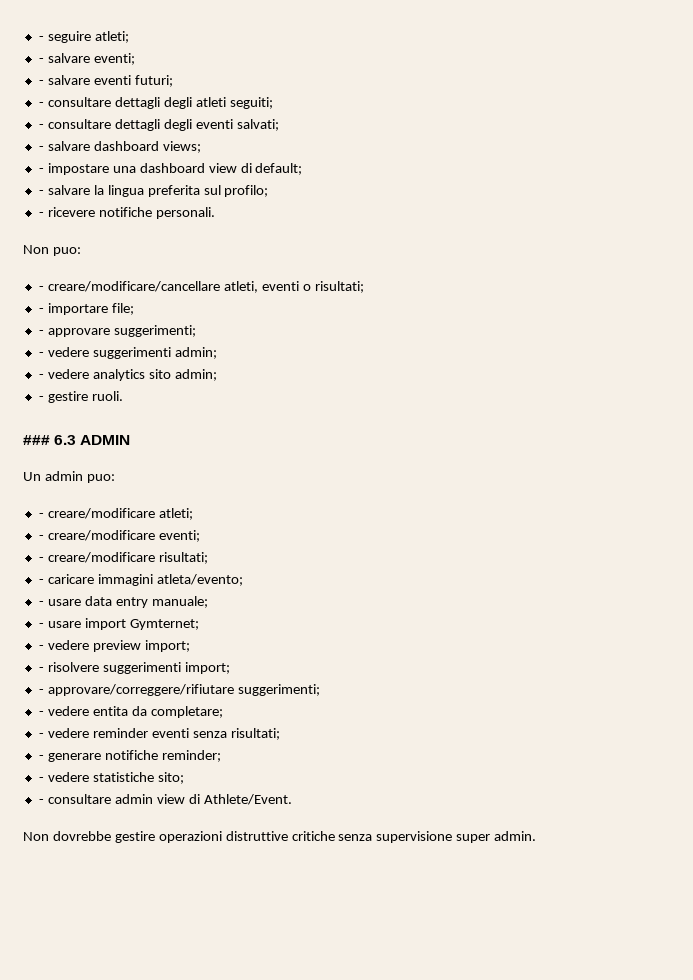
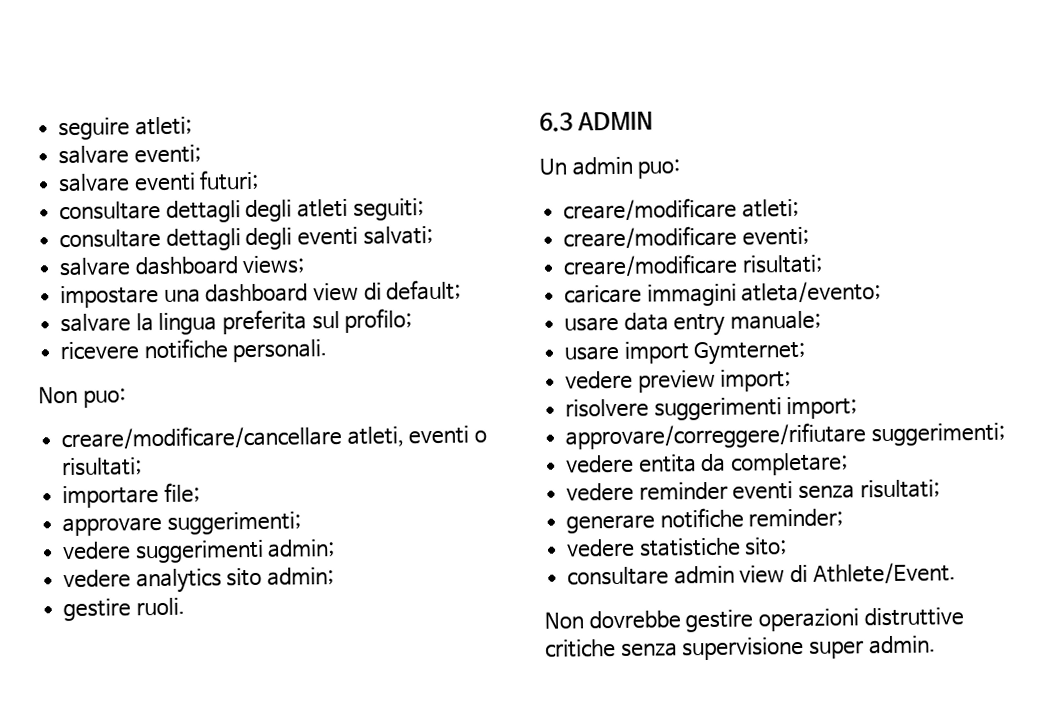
- - seguire atleti;
+ seguire atleti;
- - salvare eventi;
+ salvare eventi;
- - salvare eventi futuri;
+ salvare eventi futuri;
- - consultare dettagli degli atleti seguiti;
+ consultare dettagli degli atleti seguiti;
- - consultare dettagli degli eventi salvati;
+ consultare dettagli degli eventi salvati;
- - salvare dashboard views;
+ salvare dashboard views;
- - impostare una dashboard view di default;
+ impostare una dashboard view di default;
- - salvare la lingua preferita sul profilo;
+ salvare la lingua preferita sul profilo;
- - ricevere notifiche personali.
+ ricevere notifiche personali.
- - creare/modificare/cancellare atleti, eventi o risultati;
+ creare/modificare/cancellare atleti, eventi o risultati;
- - importare file;
+ importare file;
- - approvare suggerimenti;
+ approvare suggerimenti;
- - vedere suggerimenti admin;
+ vedere suggerimenti admin;
- - vedere analytics sito admin;
+ vedere analytics sito admin;
- - gestire ruoli.
+ gestire ruoli.
- ### 6.3 ADMIN
+ 6.3 ADMIN
- - creare/modificare atleti;
+ creare/modificare atleti;
- - creare/modificare eventi;
+ creare/modificare eventi;
- - creare/modificare risultati;
+ creare/modificare risultati;
- - caricare immagini atleta/evento;
+ caricare immagini atleta/evento;
- - usare data entry manuale;
+ usare data entry manuale;
- - usare import Gymternet;
+ usare import Gymternet;
- - vedere preview import;
+ vedere preview import;
- - risolvere suggerimenti import;
+ risolvere suggerimenti import;
- - approvare/correggere/rifiutare suggerimenti;
+ approvare/correggere/rifiutare suggerimenti;
- - vedere entita da completare;
+ vedere entita da completare;
- - vedere reminder eventi senza risultati;
+ vedere reminder eventi senza risultati;
- - generare notifiche reminder;
+ generare notifiche reminder;
- - vedere statistiche sito;
+ vedere statistiche sito;
- - consultare admin view di Athlete/Event.
+ consultare admin view di Athlete/Event.

